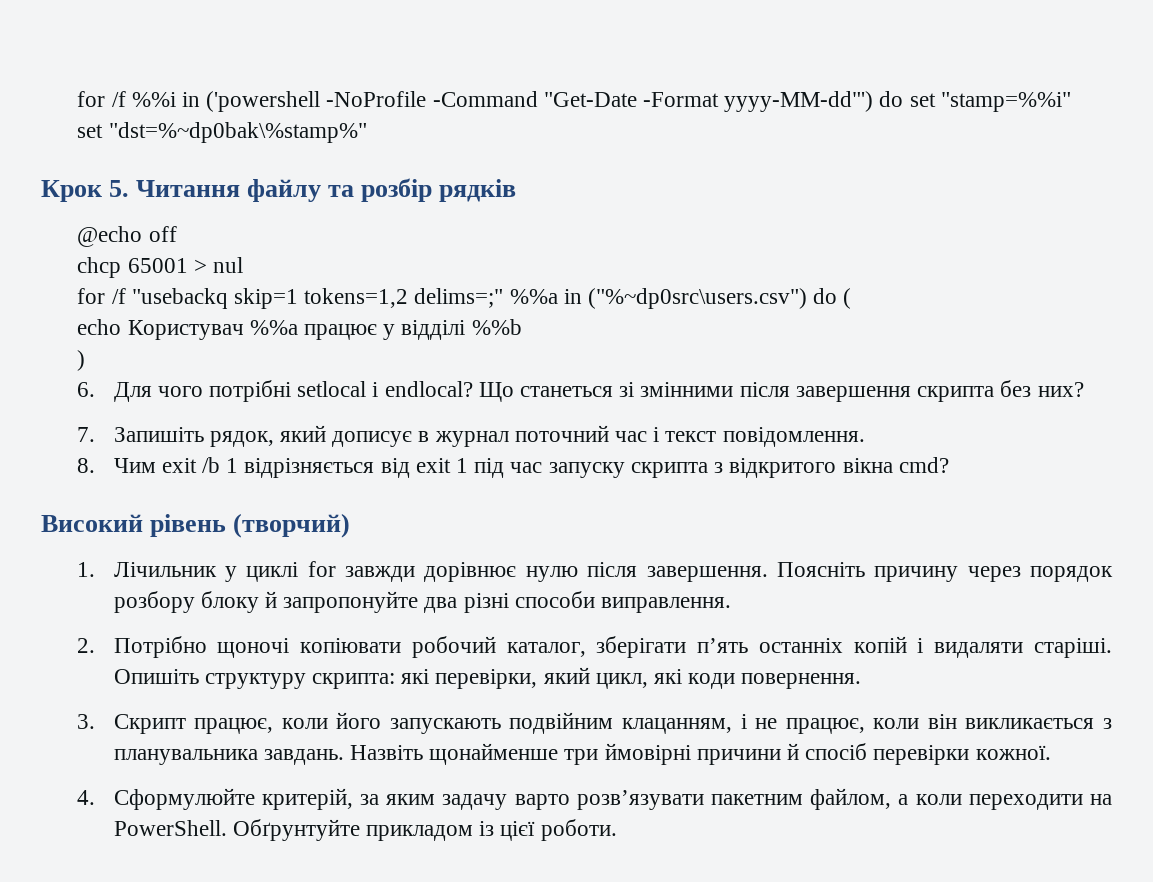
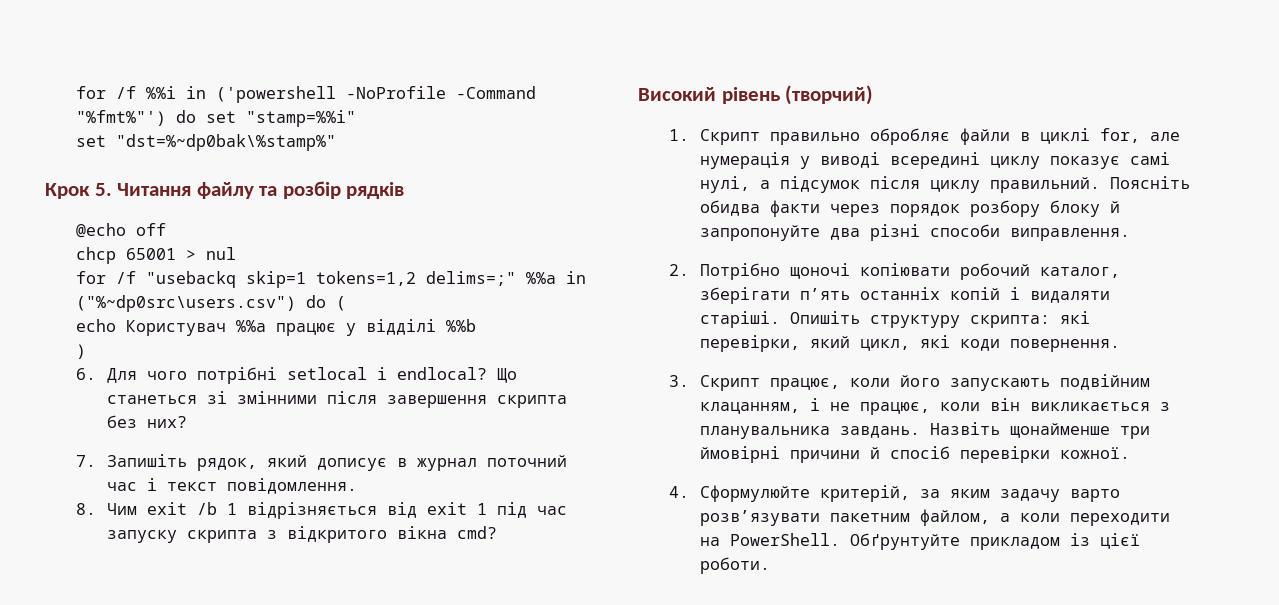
- for /f %%i in ('powershell -NoProfile -Command "Get-Date -Format yyyy-MM-dd"') do set "stamp=%%i"
+ for /f %%i in ('powershell -NoProfile -Command "%fmt%"') do set "stamp=%%i"
- 1. Лічильник у циклі for завжди дорівнює нулю після завершення. Поясніть причину через порядок розбору блоку й запропонуйте два різні способи виправлення.
+ 1. Скрипт правильно обробляє файли в циклі for, але нумерація у виводі всередині циклу показує самі нулі, а підсумок після циклу правильний. Поясніть обидва факти через порядок розбору блоку й запропонуйте два різні способи виправлення.

